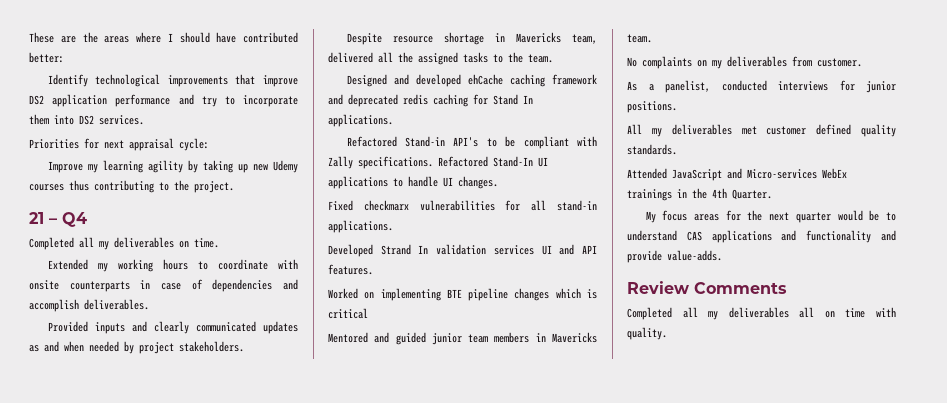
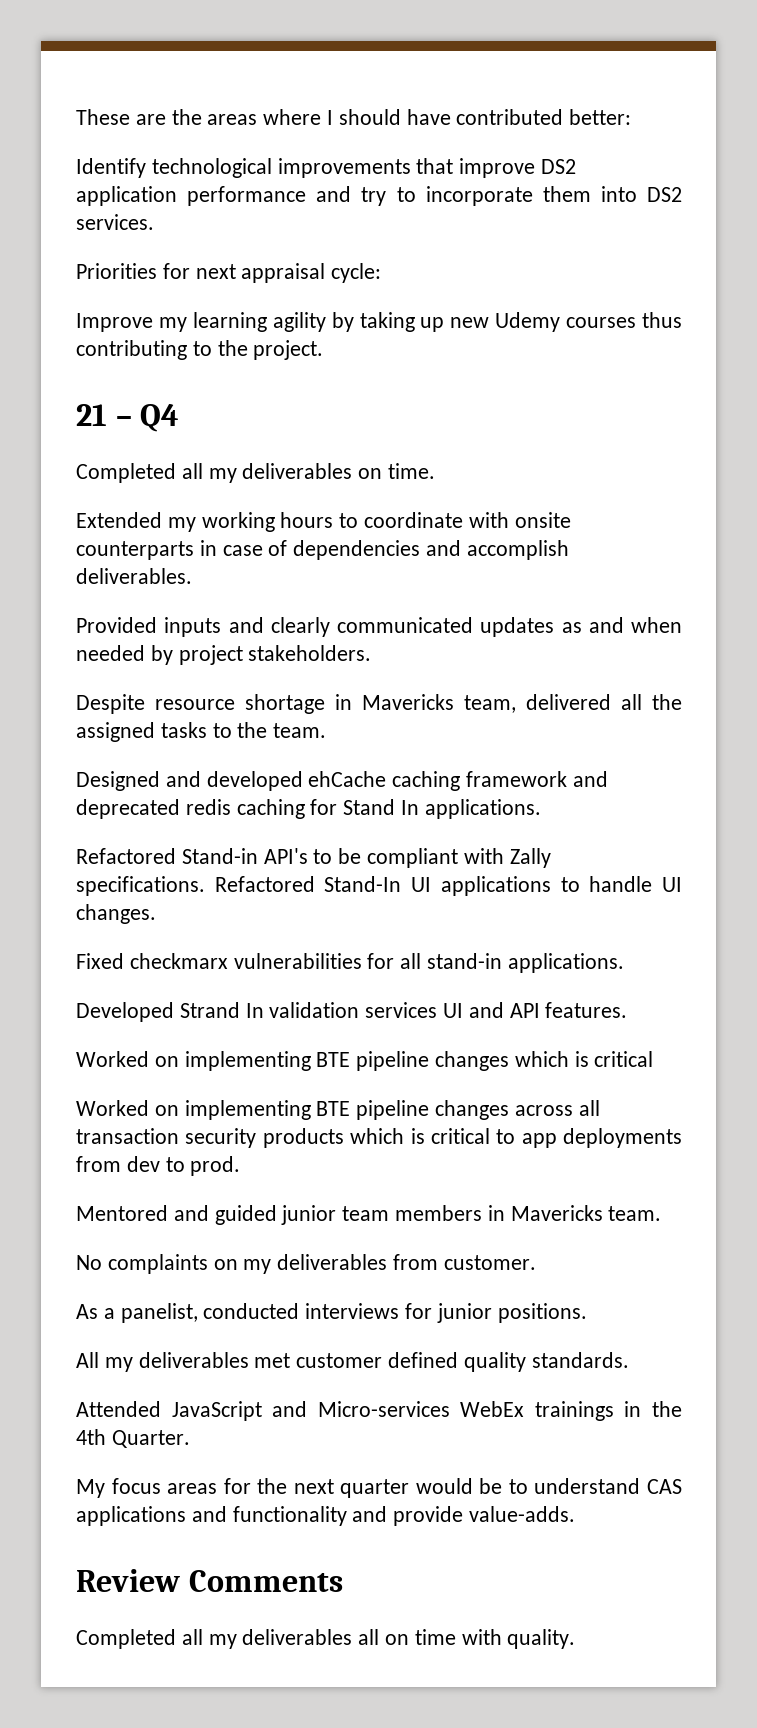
+ Worked on implementing BTE pipeline changes across all transaction security products which is critical to app deployments from dev to prod.

